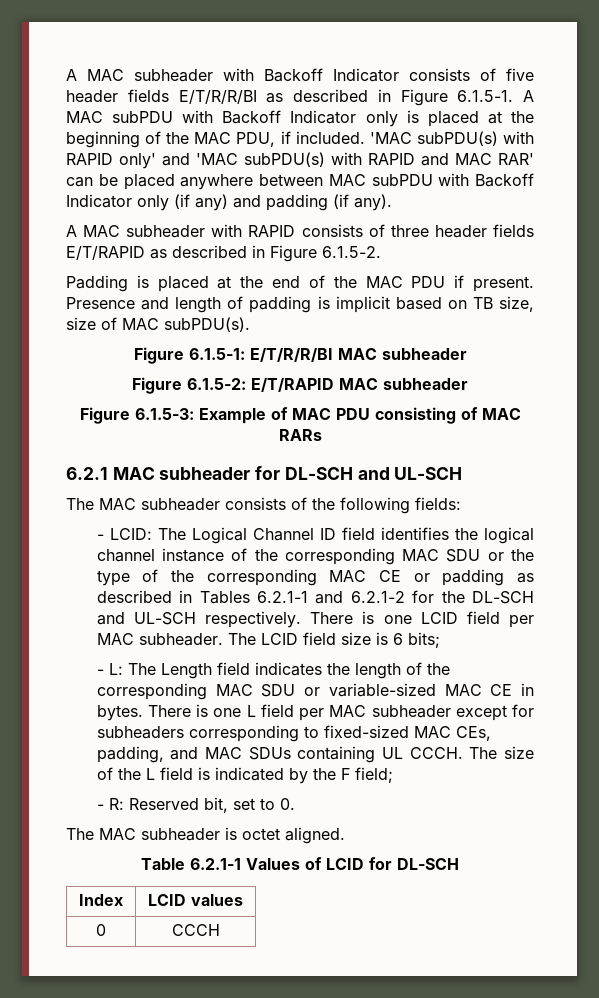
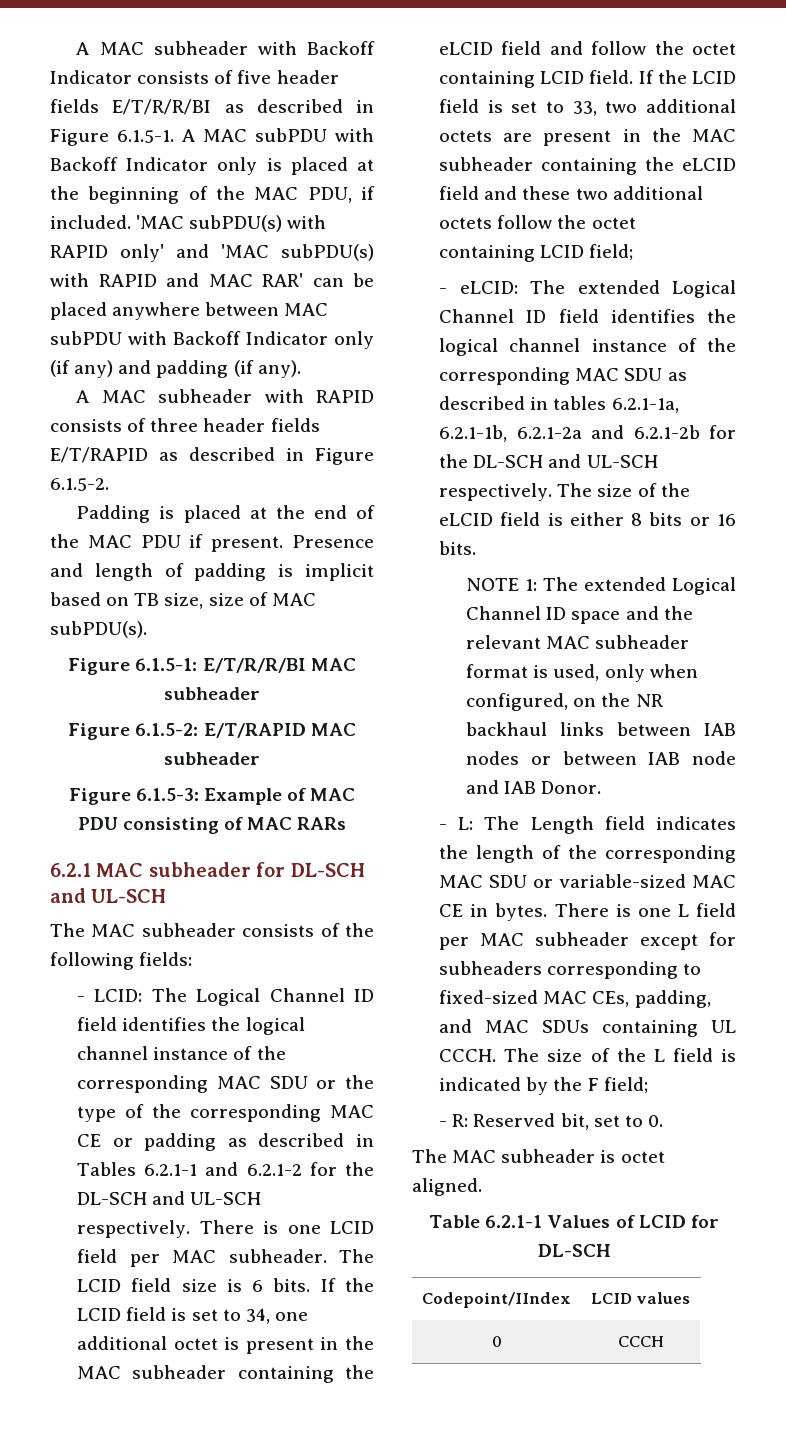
- The LCID field size is 6 bits;
+ The LCID field size is 6 bits. If the LCID field is set to 34, one additional octet is present in the MAC subheader containing the eLCID field and follow the octet containing LCID field. If the LCID field is set to 33, two additional octets are present in the MAC subheader containing the eLCID field and these two additional octets follow the octet containing LCID field;
+ - eLCID: The extended Logical Channel ID field identifies the logical channel instance of the corresponding MAC SDU as described in tables 6.2.1-1a, 6.2.1-1b, 6.2.1-2a and 6.2.1-2b for the DL-SCH and UL-SCH respectively. The size of the eLCID field is either 8 bits or 16 bits.
+ NOTE 1: The extended Logical Channel ID space and the relevant MAC subheader format is used, only when configured, on the NR backhaul links between IAB nodes or between IAB node and IAB Donor.
- Index | LCID values
+ Codepoint/IIndex | LCID values

